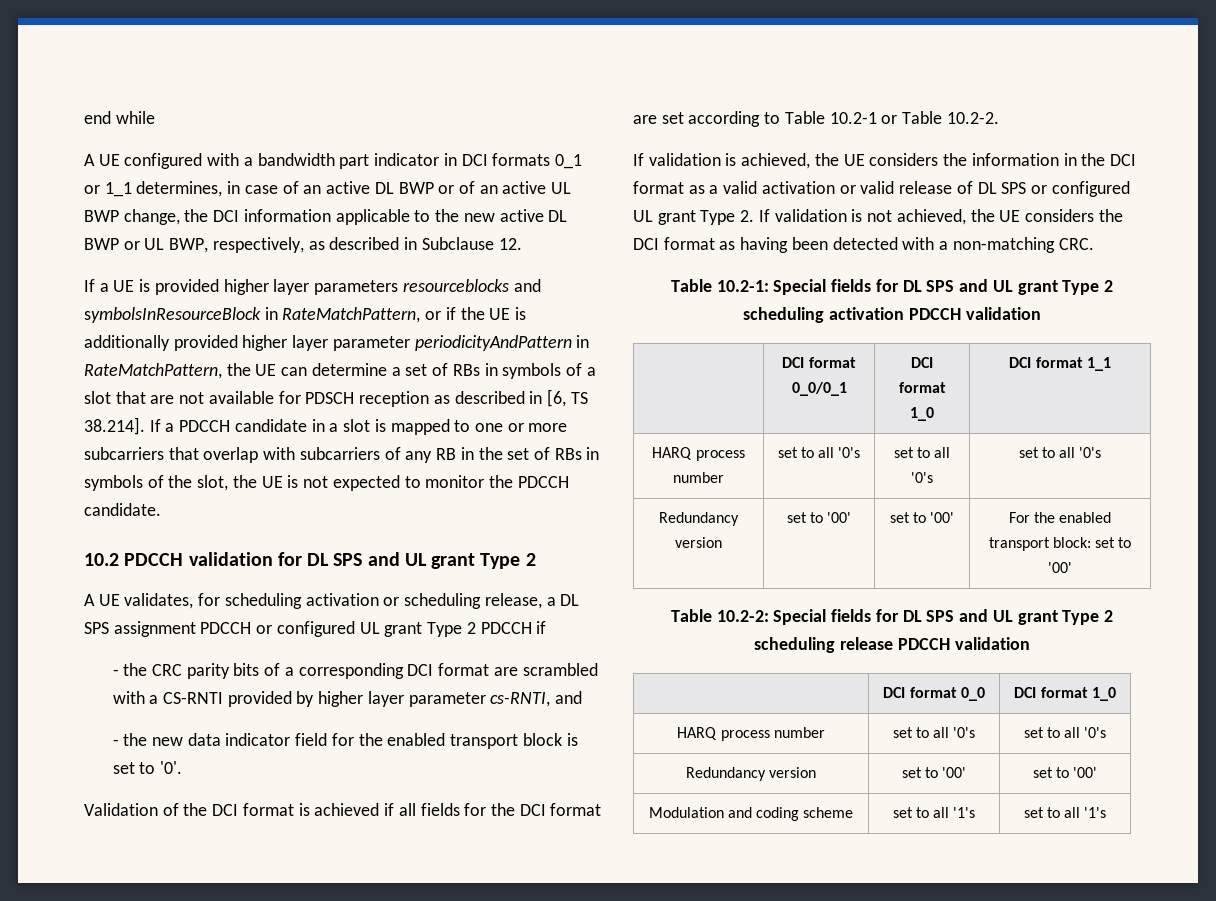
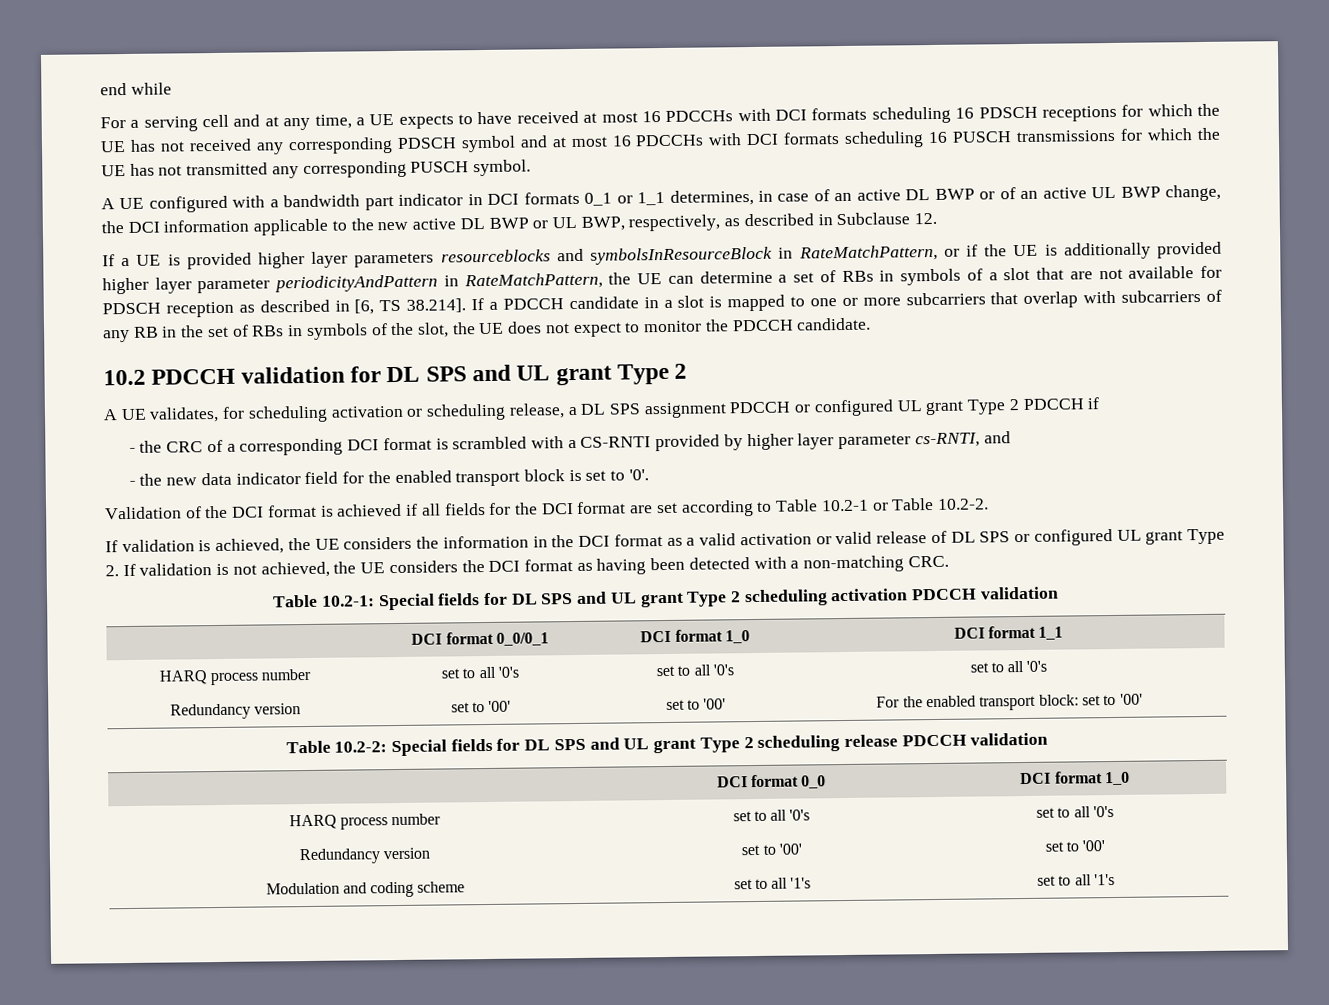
+ For a serving cell and at any time, a UE expects to have received at most 16 PDCCHs with DCI formats scheduling 16 PDSCH receptions for which the UE has not received any corresponding PDSCH symbol and at most 16 PDCCHs with DCI formats scheduling 16 PUSCH transmissions for which the UE has not transmitted any corresponding PUSCH symbol.
- If a UE is provided higher layer parameters resourceblocks and symbolsInResourceBlock in RateMatchPattern, or if the UE is additionally provided higher layer parameter periodicityAndPattern in RateMatchPattern, the UE can determine a set of RBs in symbols of a slot that are not available for PDSCH reception as described in [6, TS 38.214]. If a PDCCH candidate in a slot is mapped to one or more subcarriers that overlap with subcarriers of any RB in the set of RBs in symbols of the slot, the UE is not expected to monitor the PDCCH candidate.
+ If a UE is provided higher layer parameters resourceblocks and symbolsInResourceBlock in RateMatchPattern, or if the UE is additionally provided higher layer parameter periodicityAndPattern in RateMatchPattern, the UE can determine a set of RBs in symbols of a slot that are not available for PDSCH reception as described in [6, TS 38.214]. If a PDCCH candidate in a slot is mapped to one or more subcarriers that overlap with subcarriers of any RB in the set of RBs in symbols of the slot, the UE does not expect to monitor the PDCCH candidate.
- - the CRC parity bits of a corresponding DCI format are scrambled with a CS-RNTI provided by higher layer parameter cs-RNTI, and
+ - the CRC of a corresponding DCI format is scrambled with a CS-RNTI provided by higher layer parameter cs-RNTI, and

